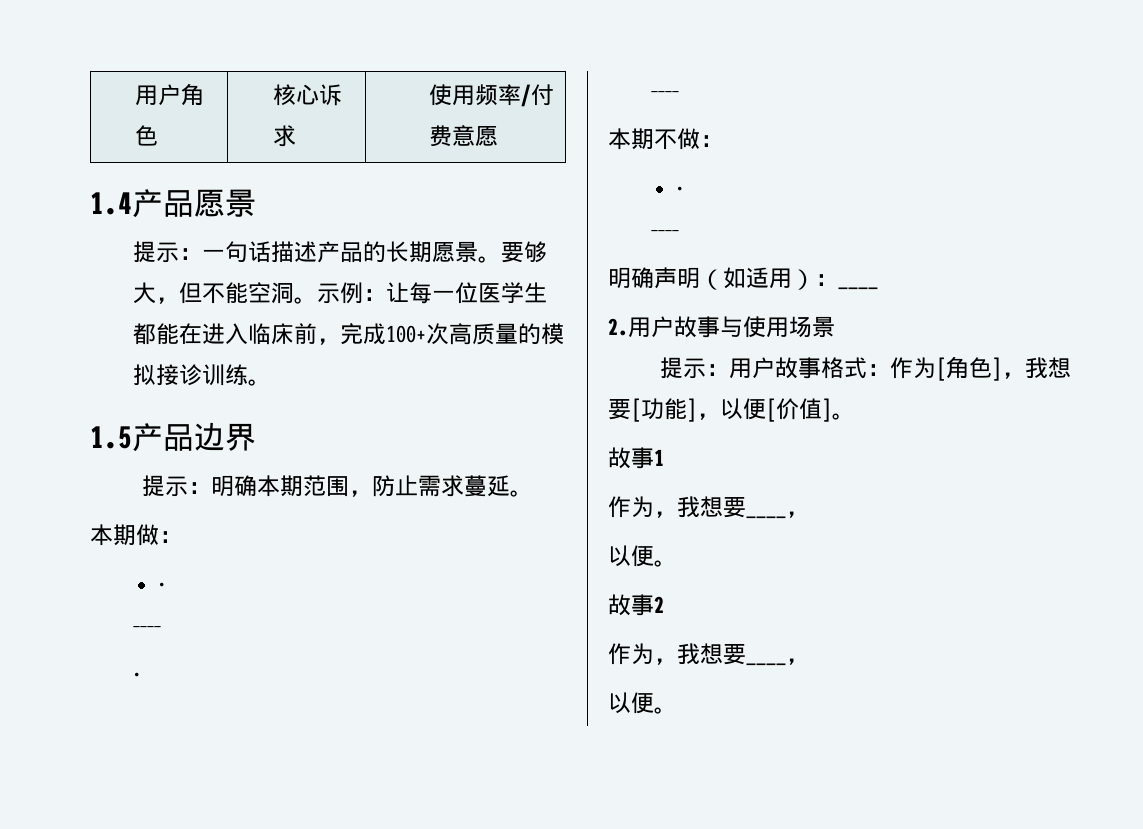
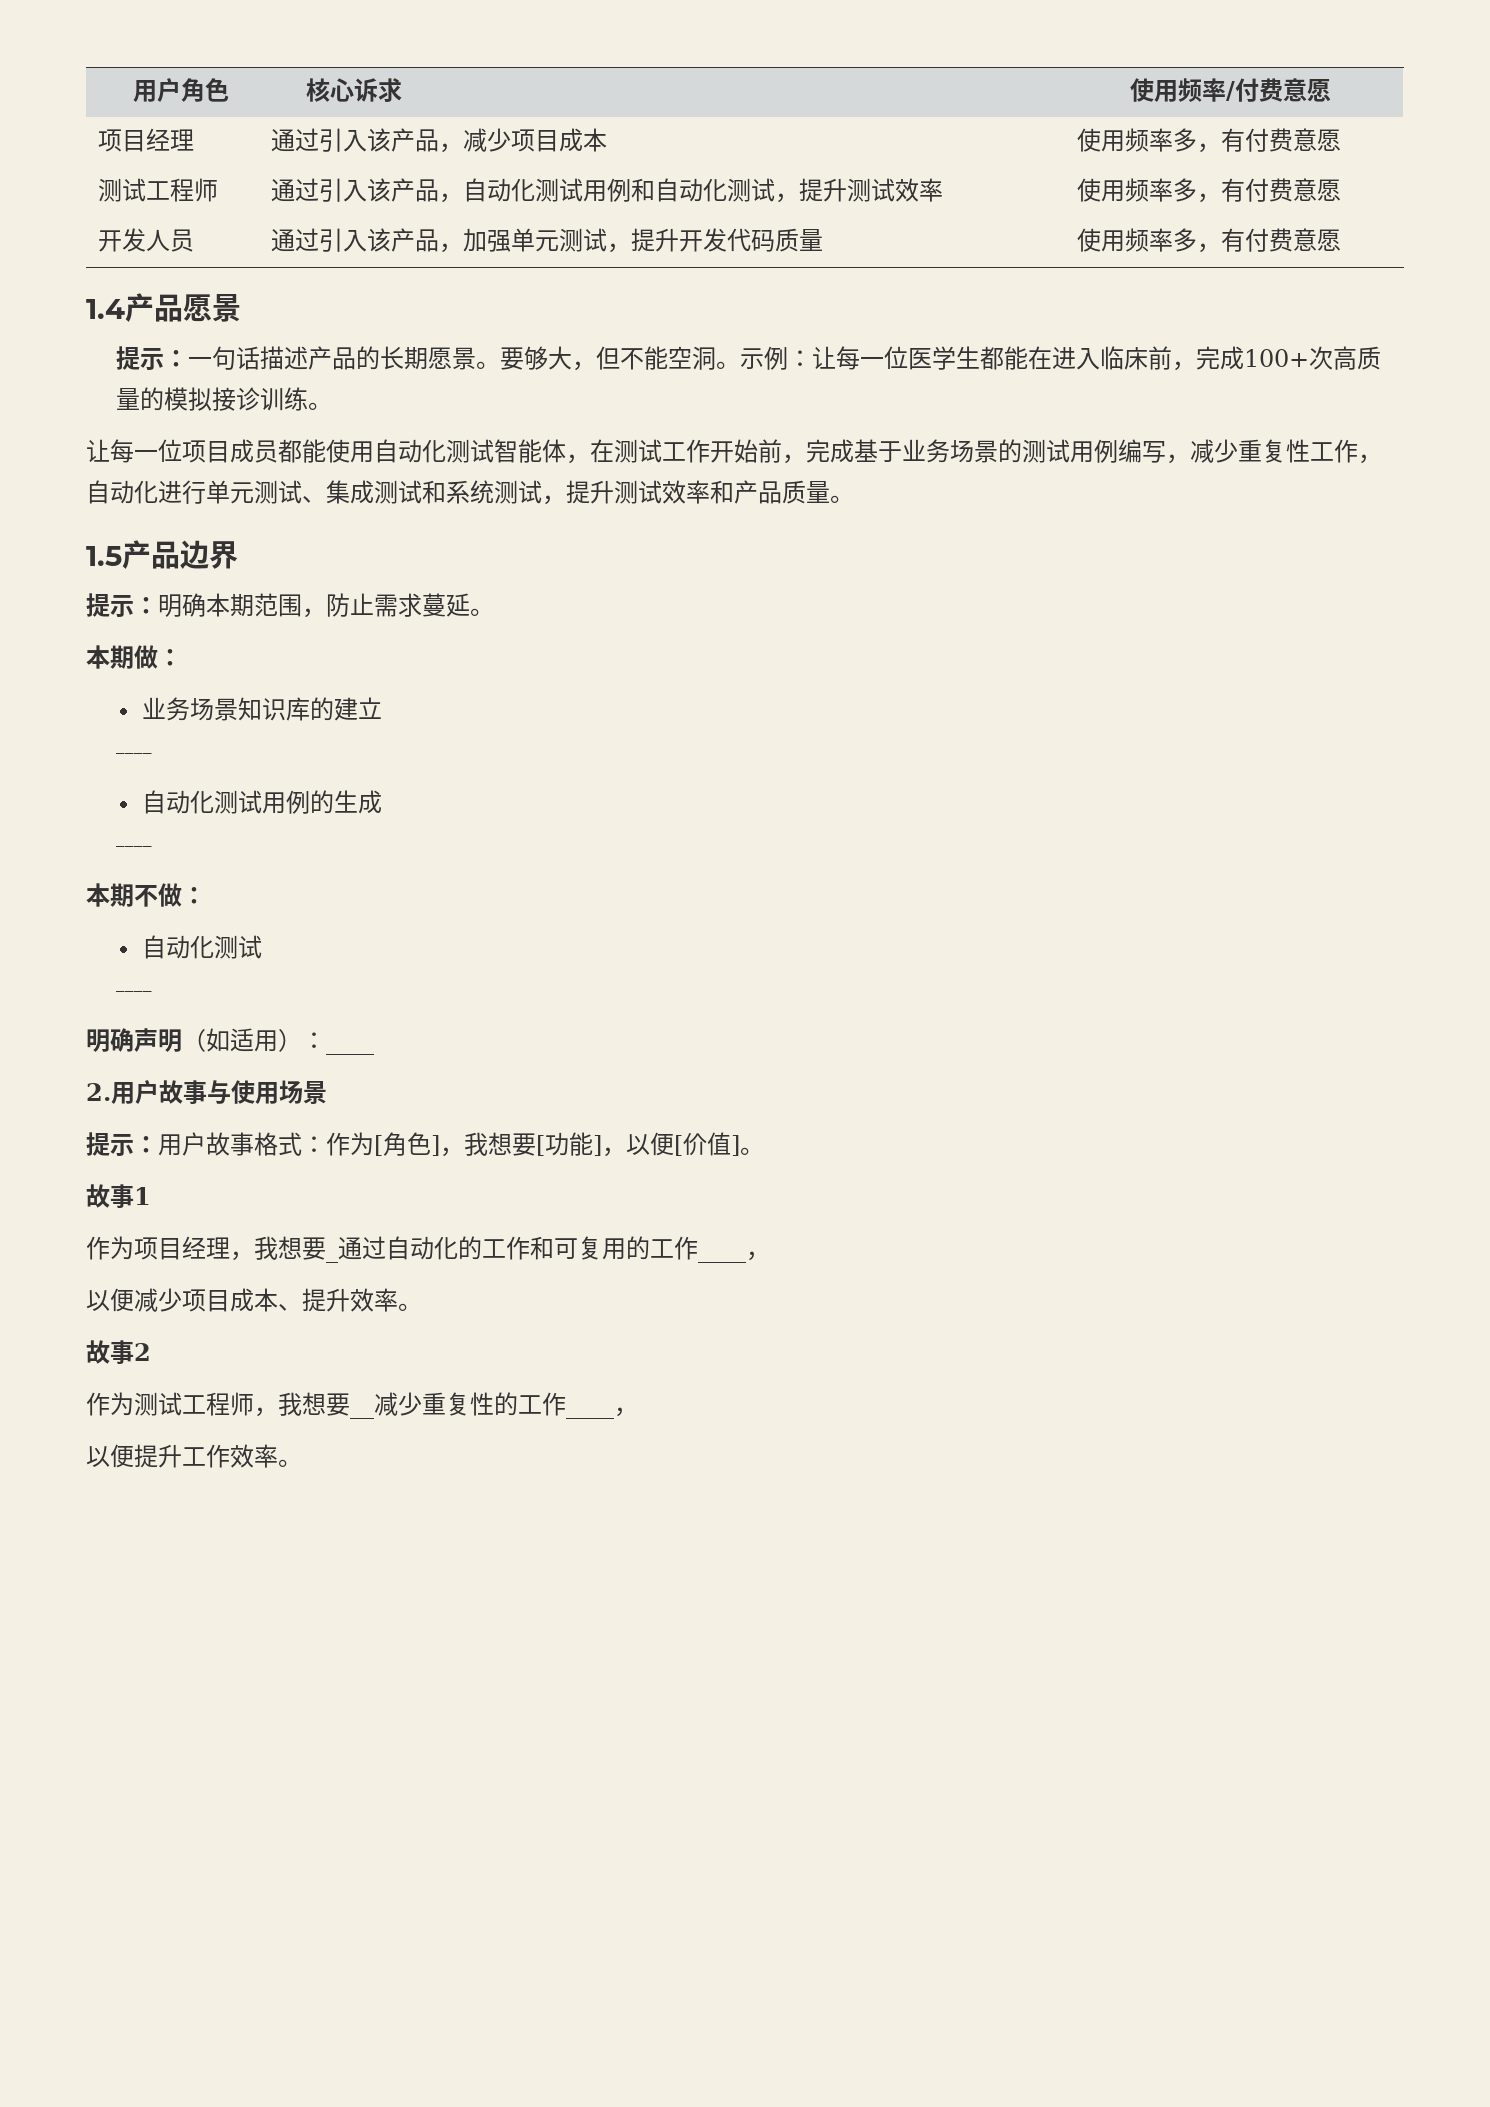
+ 项目经理 | 通过引入该产品，减少项目成本 | 使用频率多，有付费意愿
+ 测试工程师 | 通过引入该产品，自动化测试用例和自动化测试，提升测试效率 | 使用频率多，有付费意愿
+ 开发人员 | 通过引入该产品，加强单元测试，提升开发代码质量 | 使用频率多，有付费意愿
+ 让每一位项目成员都能使用自动化测试智能体，在测试工作开始前，完成基于业务场景的测试用例编写，减少重复性工作，自动化进行单元测试、集成测试和系统测试，提升测试效率和产品质量。
  本期做：
- ·
+ 业务场景知识库的建立
  ____
- ·
+ 自动化测试用例的生成
  本期不做：
- ·
+ 自动化测试
  故事1
- 作为，我想要____，
- 以便。
+ 作为项目经理，我想要_通过自动化的工作和可复用的工作____，
+ 以便减少项目成本、提升效率。
  故事2
- 作为，我想要____，
- 以便。
+ 作为测试工程师，我想要__减少重复性的工作____，
+ 以便提升工作效率。

